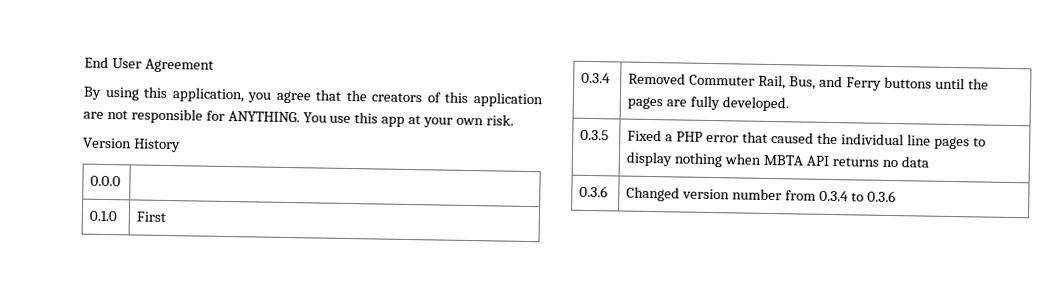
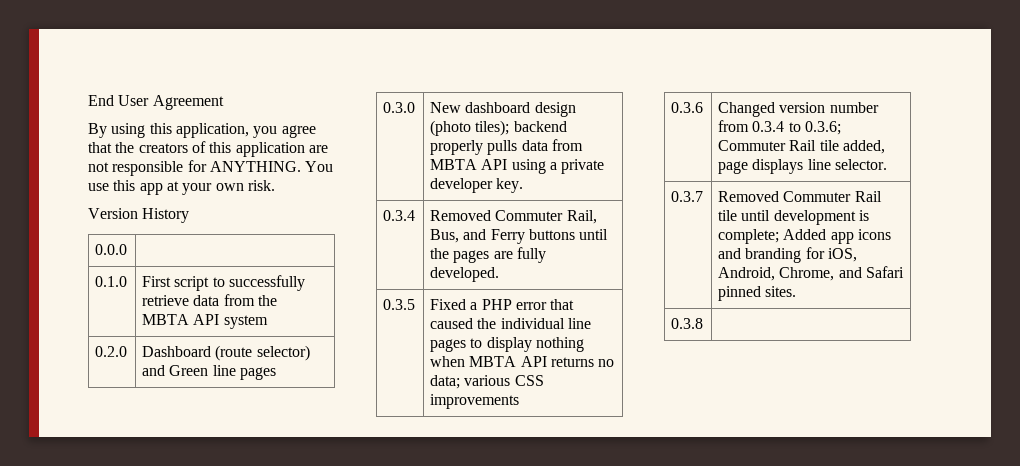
- 0.1.0 | First
+ 0.1.0 | First script to successfully retrieve data from the MBTA API system
+ 0.2.0 | Dashboard (route selector) and Green line pages
+ 0.3.0 | New dashboard design (photo tiles); backend properly pulls data from MBTA API using a private developer key.
- 0.3.5 | Fixed a PHP error that caused the individual line pages to display nothing when MBTA API returns no data
+ 0.3.5 | Fixed a PHP error that caused the individual line pages to display nothing when MBTA API returns no data; various CSS improvements
- 0.3.6 | Changed version number from 0.3.4 to 0.3.6
+ 0.3.6 | Changed version number from 0.3.4 to 0.3.6; Commuter Rail tile added, page displays line selector.
+ 0.3.7 | Removed Commuter Rail tile until development is complete; Added app icons and branding for iOS, Android, Chrome, and Safari pinned sites.
+ 0.3.8 |

